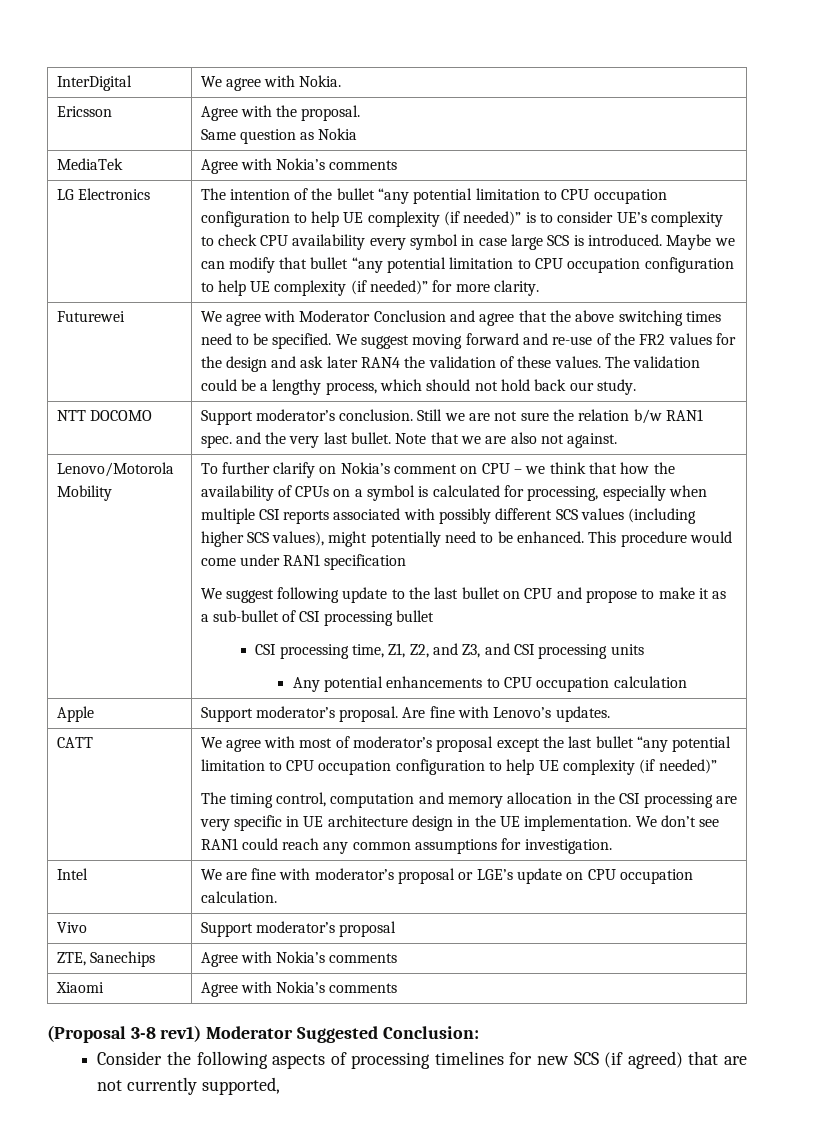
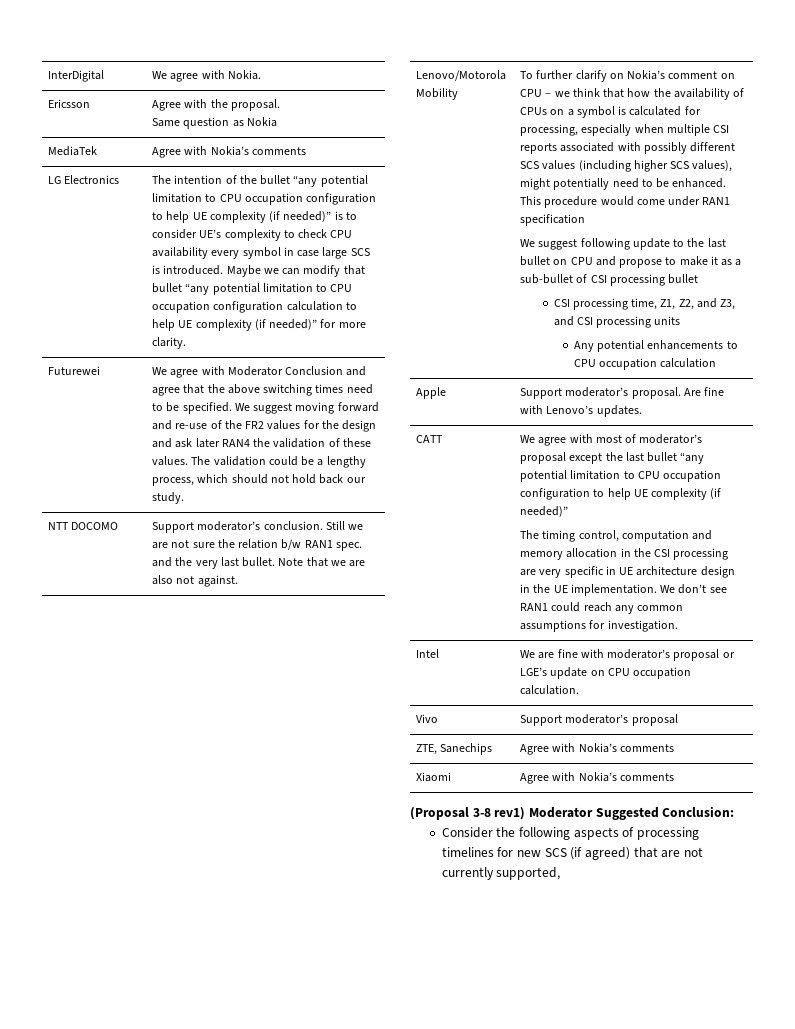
- Maybe we can modify that bullet “any potential limitation to CPU occupation configuration to help UE complexity (if needed)” for more clarity.
+ Maybe we can modify that bullet “any potential limitation to CPU occupation configuration calculation to help UE complexity (if needed)” for more clarity.

